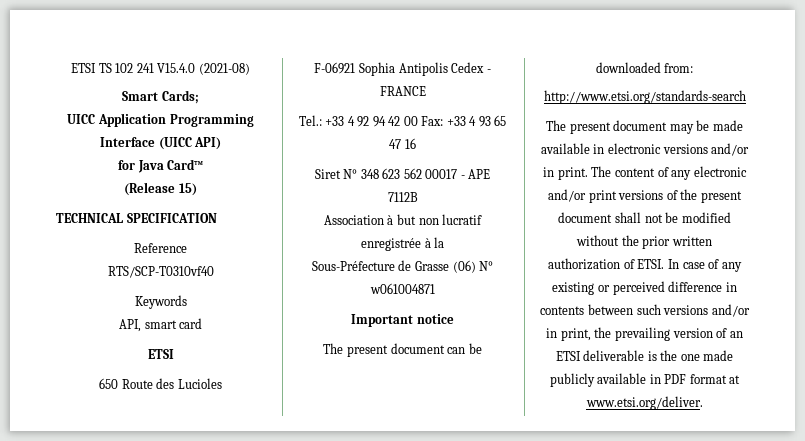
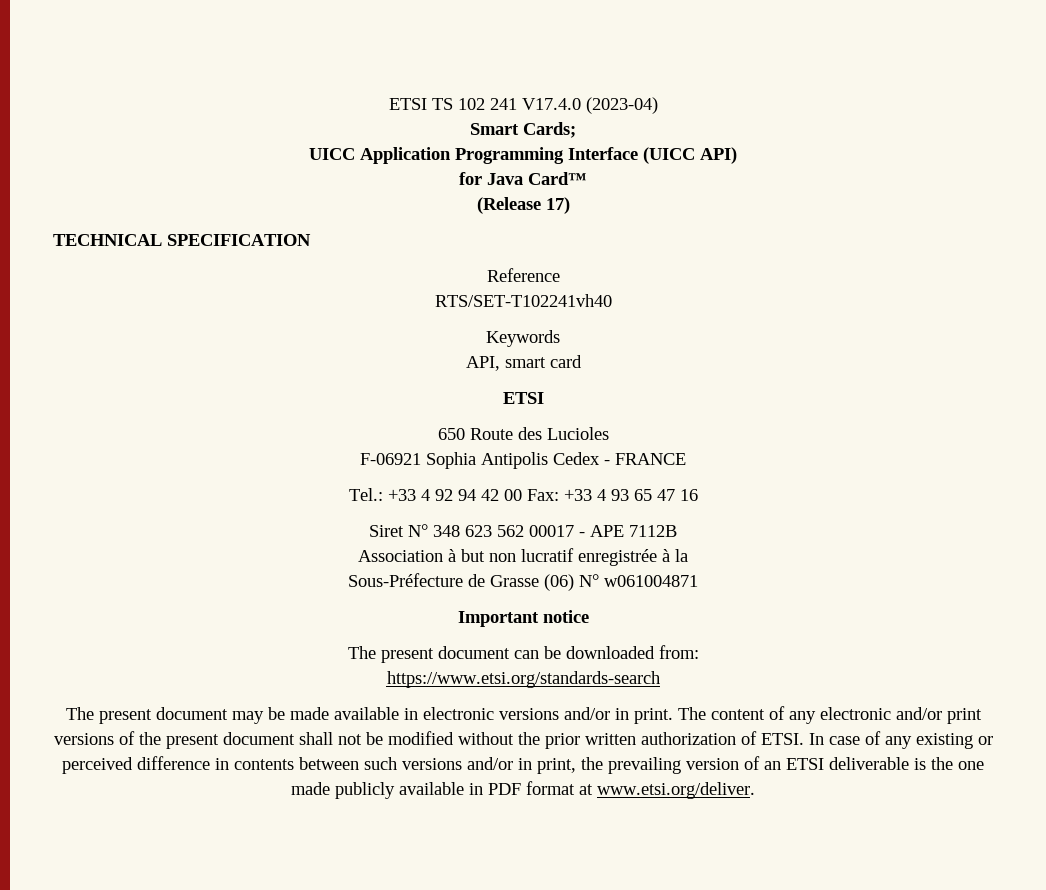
- ETSI TS 102 241 V15.4.0 (2021-08)
+ ETSI TS 102 241 V17.4.0 (2023-04)
- (Release 15)
+ (Release 17)
- RTS/SCP-T0310vf40
+ RTS/SET-T102241vh40
- http://www.etsi.org/standards-search
+ https://www.etsi.org/standards-search

